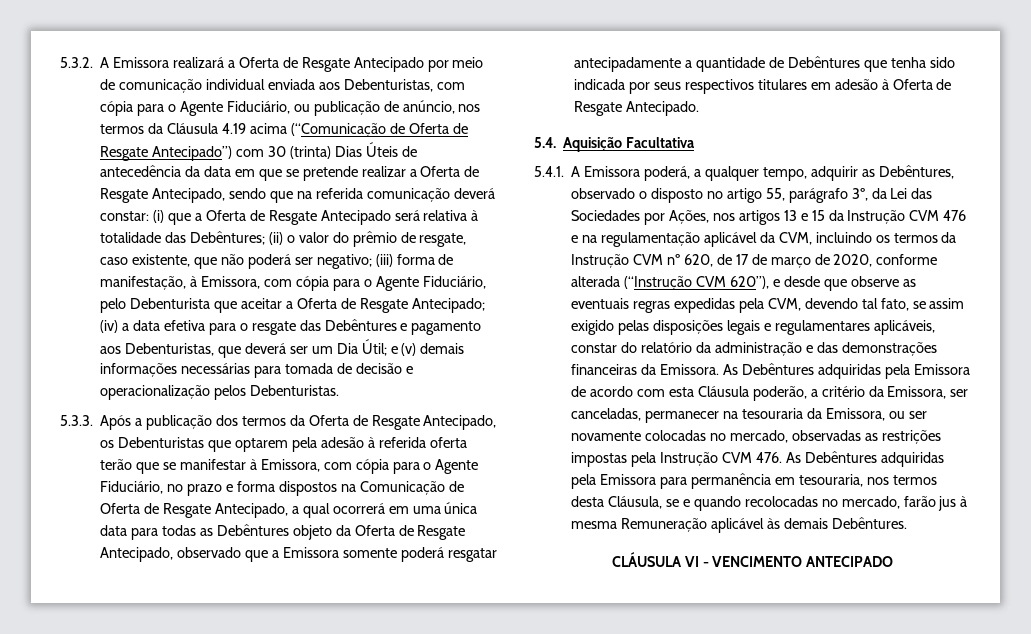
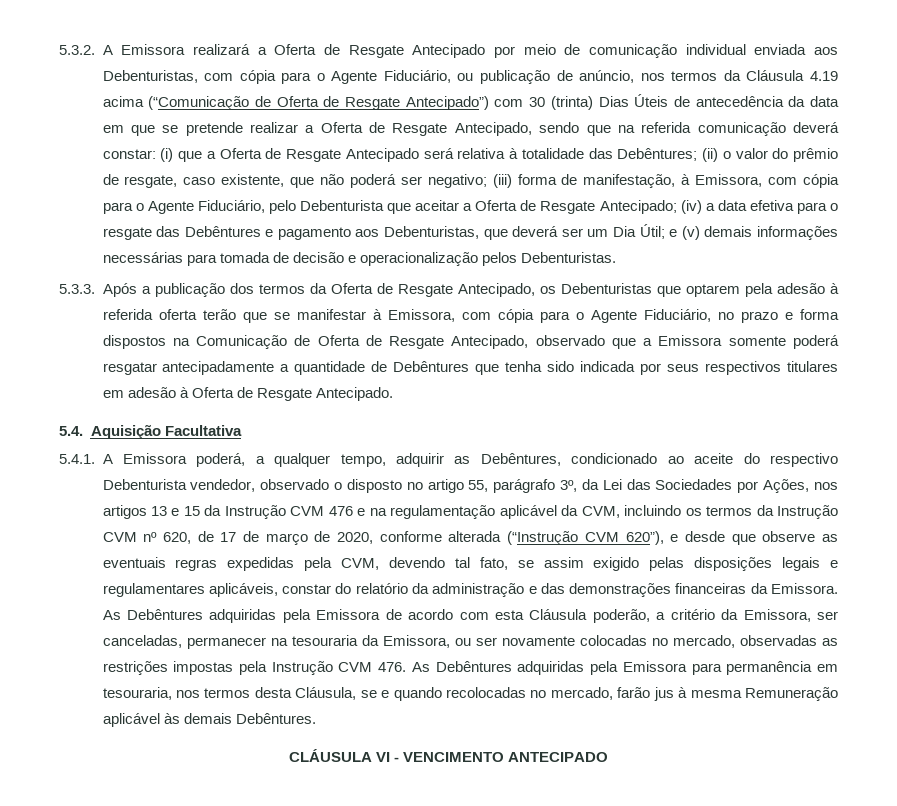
- 5.3.3. Após a publicação dos termos da Oferta de Resgate Antecipado, os Debenturistas que optarem pela adesão à referida oferta terão que se manifestar à Emissora, com cópia para o Agente Fiduciário, no prazo e forma dispostos na Comunicação de Oferta de Resgate Antecipado, a qual ocorrerá em uma única data para todas as Debêntures objeto da Oferta de Resgate Antecipado, observado que a Emissora somente poderá resgatar antecipadamente a quantidade de Debêntures que tenha sido indicada por seus respectivos titulares em adesão à Oferta de Resgate Antecipado.
+ 5.3.3. Após a publicação dos termos da Oferta de Resgate Antecipado, os Debenturistas que optarem pela adesão à referida oferta terão que se manifestar à Emissora, com cópia para o Agente Fiduciário, no prazo e forma dispostos na Comunicação de Oferta de Resgate Antecipado, observado que a Emissora somente poderá resgatar antecipadamente a quantidade de Debêntures que tenha sido indicada por seus respectivos titulares em adesão à Oferta de Resgate Antecipado.
- 5.4.1. A Emissora poderá, a qualquer tempo, adquirir as Debêntures, observado o disposto no artigo 55, parágrafo 3º, da Lei das Sociedades por Ações, nos artigos 13 e 15 da Instrução CVM 476 e na regulamentação aplicável da CVM, incluindo os termos da Instrução CVM nº 620, de 17 de março de 2020, conforme alterada (“Instrução CVM 620”), e desde que observe as eventuais regras expedidas pela CVM, devendo tal fato, se assim exigido pelas disposições legais e regulamentares aplicáveis, constar do relatório da administração e das demonstrações financeiras da Emissora.
+ 5.4.1. A Emissora poderá, a qualquer tempo, adquirir as Debêntures, condicionado ao aceite do respectivo Debenturista vendedor, observado o disposto no artigo 55, parágrafo 3º, da Lei das Sociedades por Ações, nos artigos 13 e 15 da Instrução CVM 476 e na regulamentação aplicável da CVM, incluindo os termos da Instrução CVM nº 620, de 17 de março de 2020, conforme alterada (“Instrução CVM 620”), e desde que observe as eventuais regras expedidas pela CVM, devendo tal fato, se assim exigido pelas disposições legais e regulamentares aplicáveis, constar do relatório da administração e das demonstrações financeiras da Emissora.

